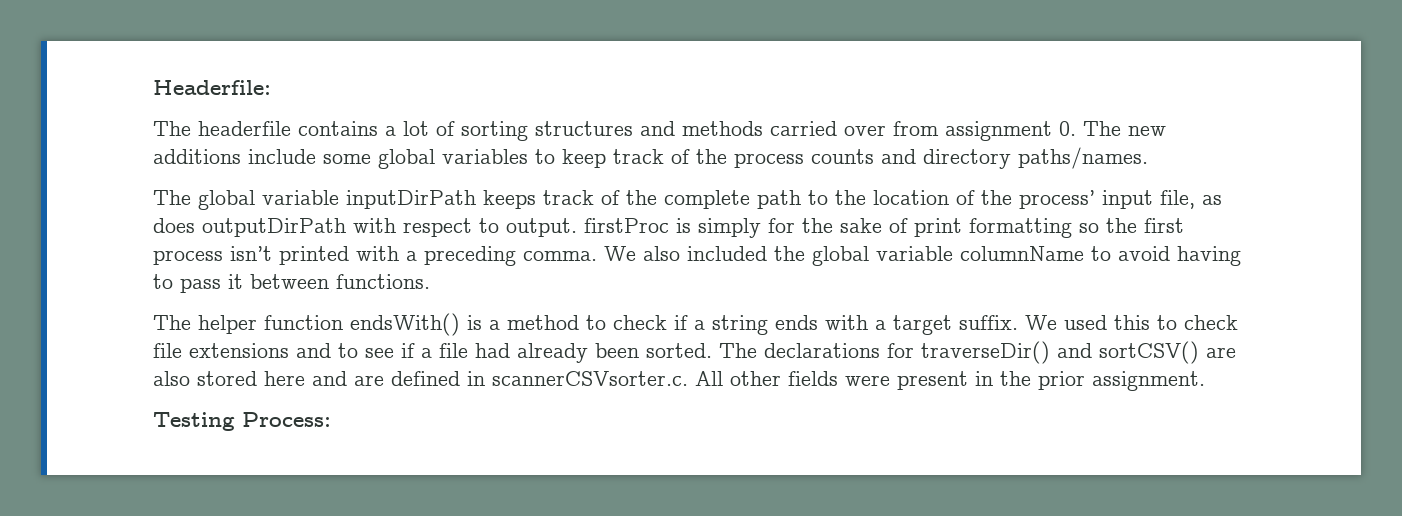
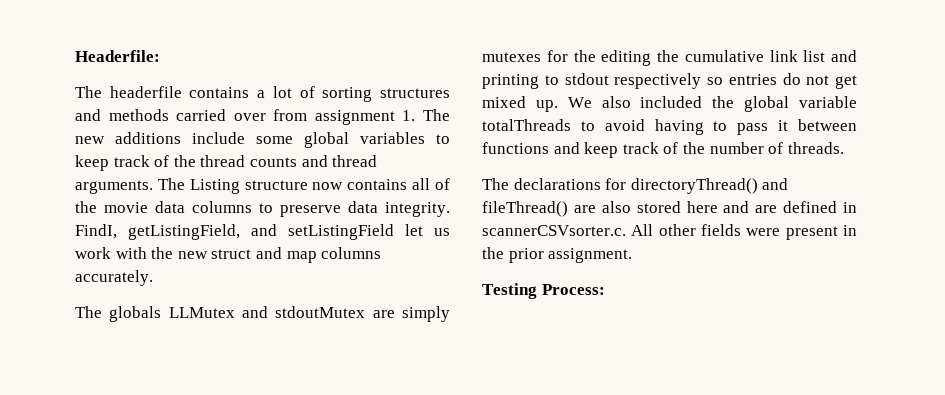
- The headerfile contains a lot of sorting structures and methods carried over from assignment 0. The new additions include some global variables to keep track of the process counts and directory paths/names.
- The global variable inputDirPath keeps track of the complete path to the location of the process’ input file, as does outputDirPath with respect to output. firstProc is simply for the sake of print formatting so the first process isn’t printed with a preceding comma.
+ The headerfile contains a lot of sorting structures and methods carried over from assignment 1. The new additions include some global variables to keep track of the thread counts and thread arguments. The Listing structure now contains all of the movie data columns to preserve data integrity. FindI, getListingField, and setListingField let us work with the new struct and map columns accurately.
+ The globals LLMutex and stdoutMutex are simply mutexes for the editing the cumulative link list and printing to stdout respectively so entries do not get mixed up.
- We also included the global variable columnName to avoid having to pass it between functions.
- The helper function endsWith() is a method to check if a string ends with a target suffix. We used this to check file extensions and to see if a file had already been sorted. The declarations for traverseDir() and sortCSV() are also stored here and are defined in scannerCSVsorter.c. All other fields were present in the prior assignment.
+ We also included the global variable totalThreads to avoid having to pass it between functions and keep track of the number of threads.
+ The declarations for directoryThread() and fileThread() are also stored here and are defined in scannerCSVsorter.c. All other fields were present in the prior assignment.

